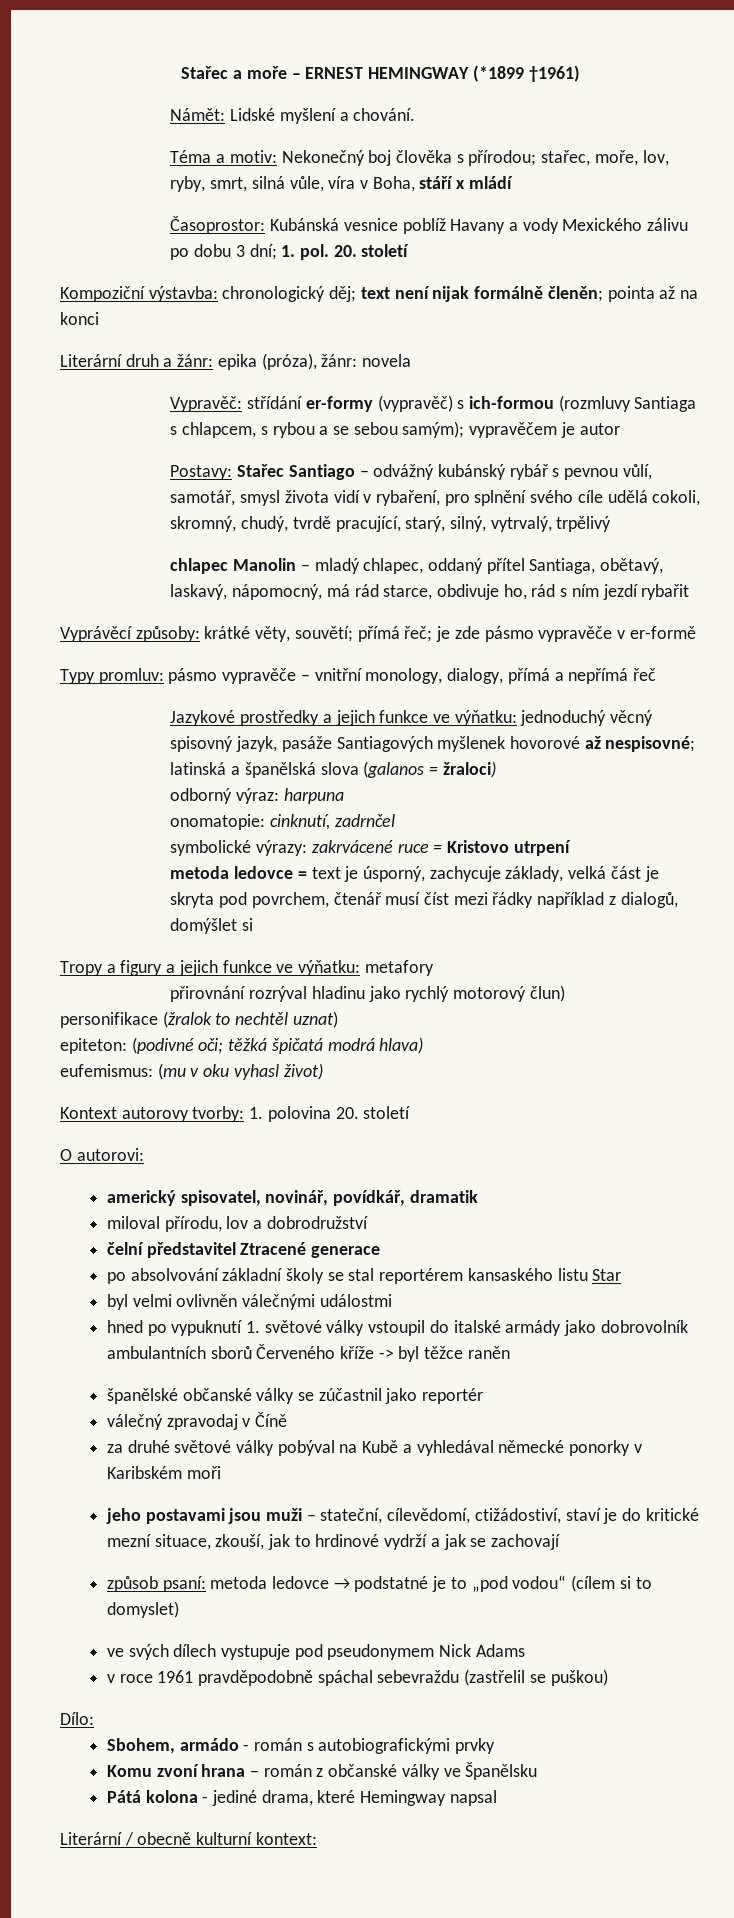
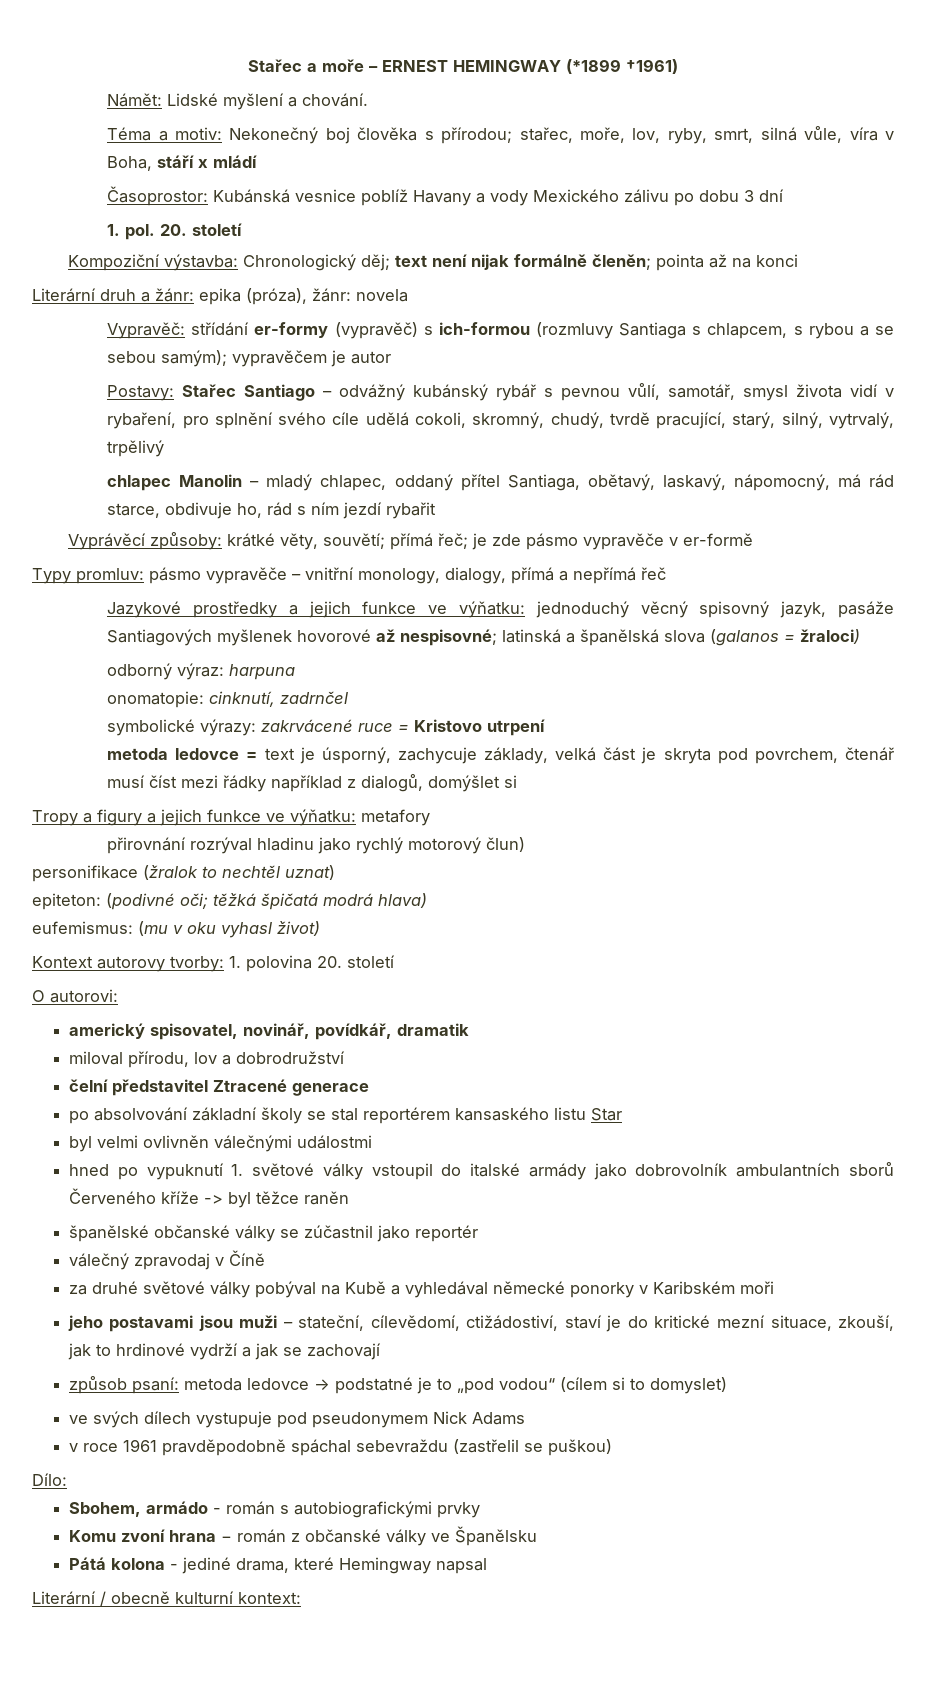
- Časoprostor: Kubánská vesnice poblíž Havany a vody Mexického zálivu po dobu 3 dní; 1. pol.
+ Časoprostor: Kubánská vesnice poblíž Havany a vody Mexického zálivu po dobu 3 dní
+ 1. pol.
- Kompoziční výstavba: chronologický děj; text není nijak formálně členěn; pointa až na konci
+ Kompoziční výstavba: Chronologický děj; text není nijak formálně členěn; pointa až na konci

